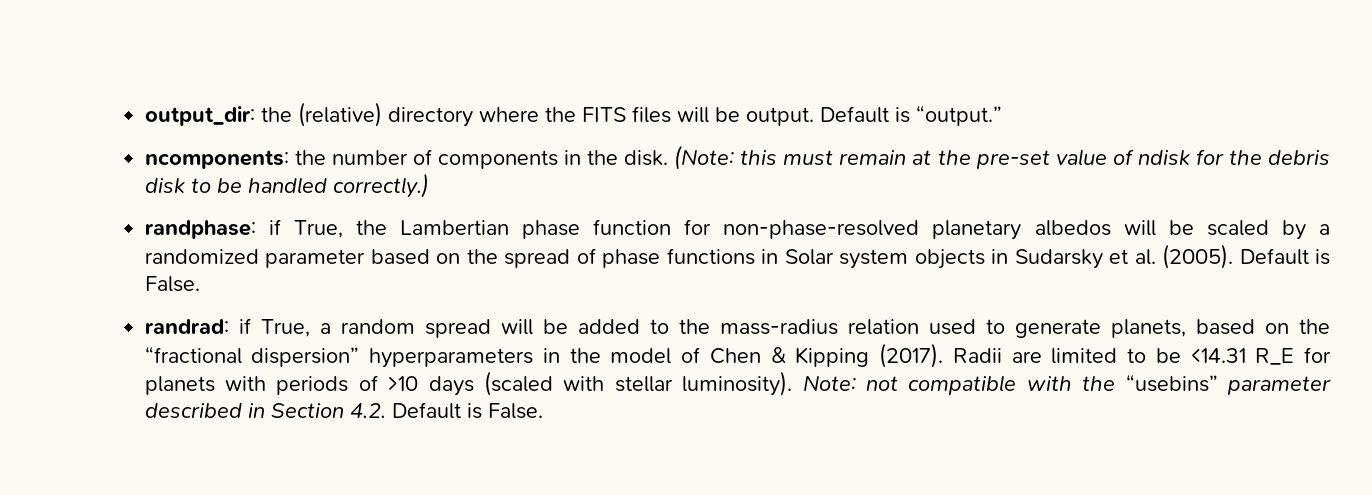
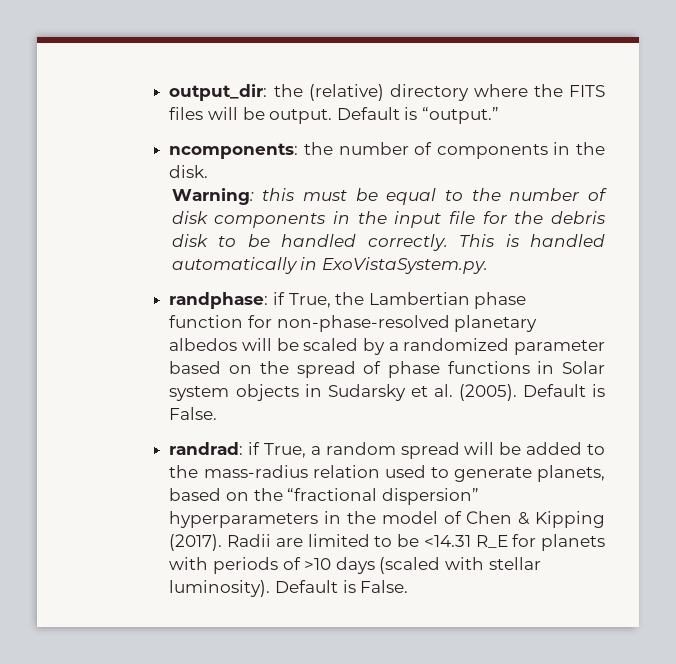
- ncomponents: the number of components in the disk. (Note: this must remain at the pre-set value of ndisk for the debris disk to be handled correctly.)
+ ncomponents: the number of components in the disk.
+ Warning: this must be equal to the number of disk components in the input file for the debris disk to be handled correctly. This is handled automatically in ExoVistaSystem.py.
- Radii are limited to be <14.31 R_E for planets with periods of >10 days (scaled with stellar luminosity). Note: not compatible with the “usebins” parameter described in Section 4.2. Default is False.
+ Radii are limited to be <14.31 R_E for planets with periods of >10 days (scaled with stellar luminosity). Default is False.

